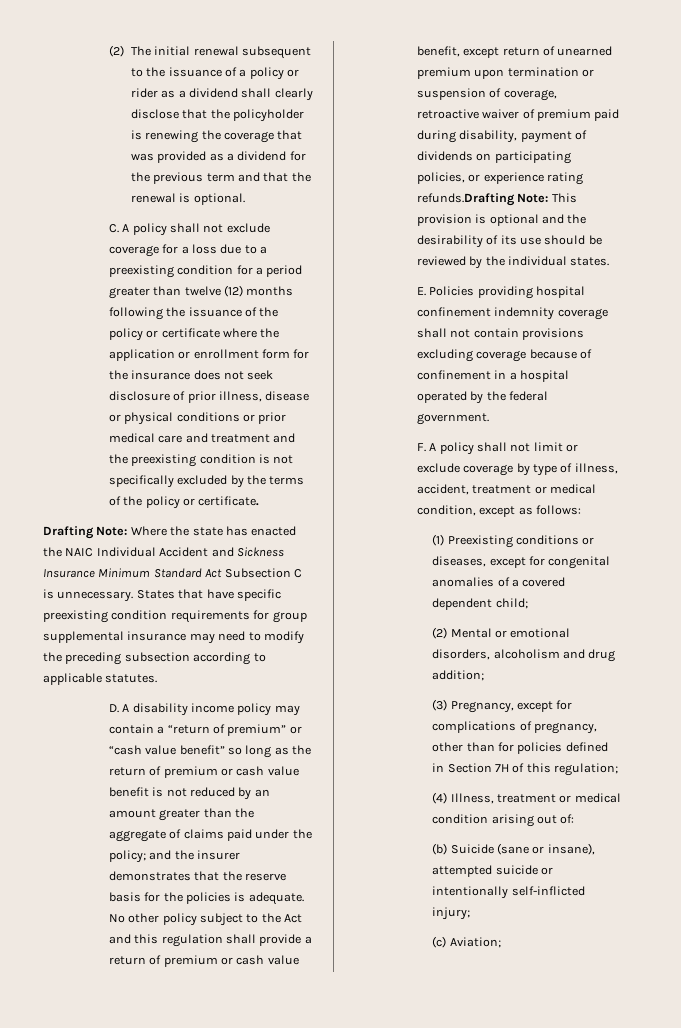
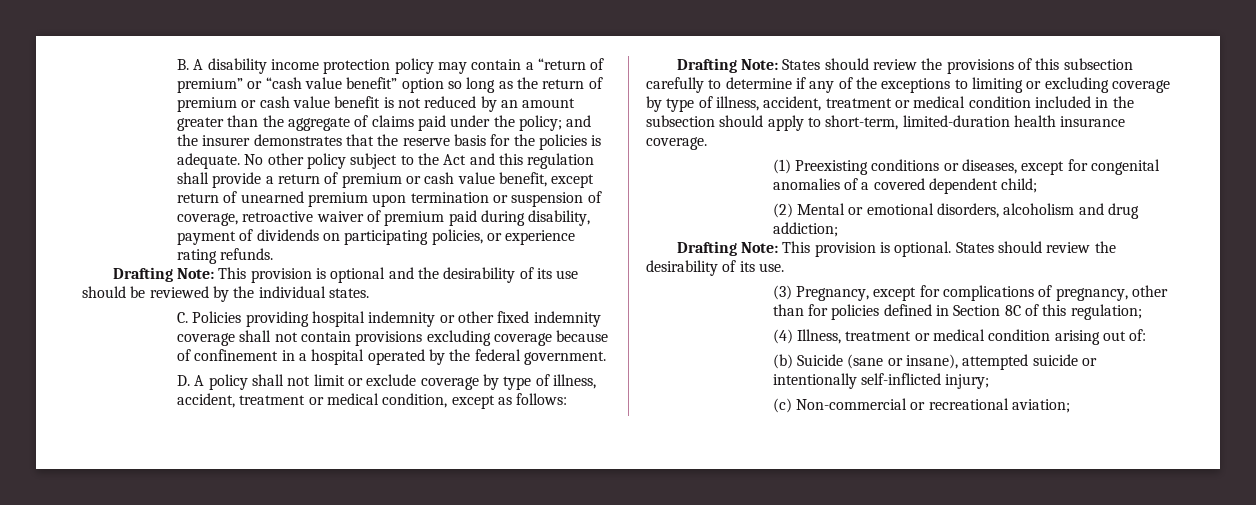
- (2) The initial renewal subsequent to the issuance of a policy or rider as a dividend shall clearly disclose that the policyholder is renewing the coverage that was provided as a dividend for the previous term and that the renewal is optional.
- C. A policy shall not exclude coverage for a loss due to a preexisting condition for a period greater than twelve (12) months following the issuance of the policy or certificate where the application or enrollment form for the insurance does not seek disclosure of prior illness, disease or physical conditions or prior medical care and treatment and the preexisting condition is not specifically excluded by the terms of the policy or certificate.
- Drafting Note: Where the state has enacted the NAIC Individual Accident and Sickness Insurance Minimum Standard Act Subsection C is unnecessary. States that have specific preexisting condition requirements for group supplemental insurance may need to modify the preceding subsection according to applicable statutes.
- D. A disability income policy may contain a “return of premium” or “cash value benefit” so long as the return of premium or cash value benefit is not reduced by an amount greater than the aggregate of claims paid under the policy; and the insurer demonstrates that the reserve basis for the policies is adequate.
+ B. A disability income protection policy may contain a “return of premium” or “cash value benefit” option so long as the return of premium or cash value benefit is not reduced by an amount greater than the aggregate of claims paid under the policy; and the insurer demonstrates that the reserve basis for the policies is adequate.
- No other policy subject to the Act and this regulation shall provide a return of premium or cash value benefit, except return of unearned premium upon termination or suspension of coverage, retroactive waiver of premium paid during disability, payment of dividends on participating policies, or experience rating refunds.Drafting Note:
+ No other policy subject to the Act and this regulation shall provide a return of premium or cash value benefit, except return of unearned premium upon termination or suspension of coverage, retroactive waiver of premium paid during disability, payment of dividends on participating policies, or experience rating refunds.
+ Drafting Note:
- E. Policies providing hospital confinement indemnity coverage shall not contain provisions excluding coverage because of confinement in a hospital operated by the federal government.
+ C. Policies providing hospital indemnity or other fixed indemnity coverage shall not contain provisions excluding coverage because of confinement in a hospital operated by the federal government.
- F. A policy shall not limit or exclude coverage by type of illness, accident, treatment or medical condition, except as follows:
+ D. A policy shall not limit or exclude coverage by type of illness, accident, treatment or medical condition, except as follows:
+ Drafting Note: States should review the provisions of this subsection carefully to determine if any of the exceptions to limiting or excluding coverage by type of illness, accident, treatment or medical condition included in the subsection should apply to short-term, limited-duration health insurance coverage.
- (2) Mental or emotional disorders, alcoholism and drug addition;
+ (2) Mental or emotional disorders, alcoholism and drug addiction;
+ Drafting Note: This provision is optional. States should review the desirability of its use.
- (3) Pregnancy, except for complications of pregnancy, other than for policies defined in Section 7H of this regulation;
+ (3) Pregnancy, except for complications of pregnancy, other than for policies defined in Section 8C of this regulation;
- (c) Aviation;
+ (c) Non-commercial or recreational aviation;

